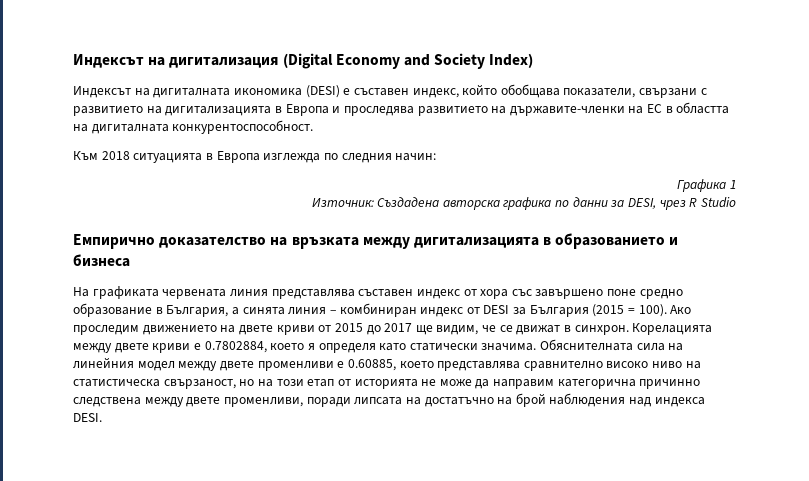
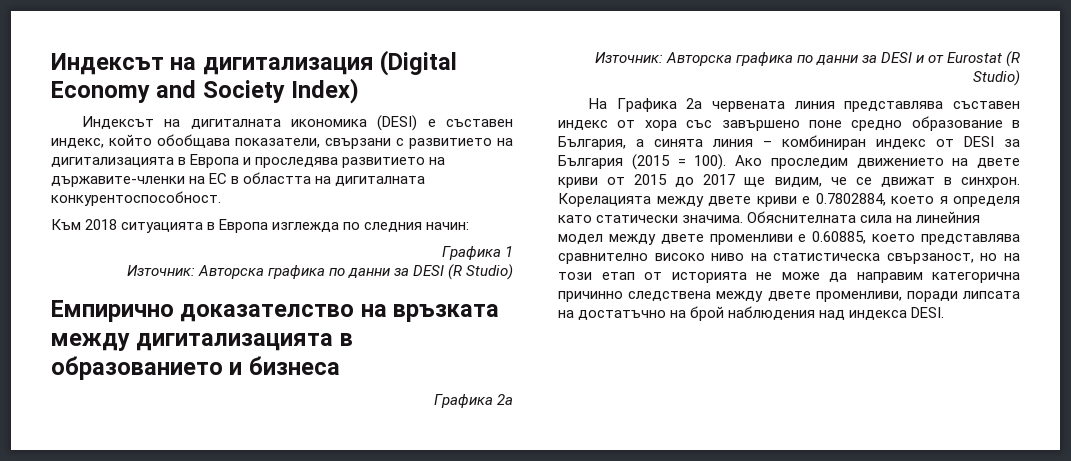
- Източник: Създадена авторска графика по данни за DESI, чрез R Studio
+ Източник: Авторска графика по данни за DESI (R Studio)
  Емпирично доказателство на връзката между дигитализацията в образованието и бизнеса
+ Графика 2а
+ Източник: Авторска графика по данни за DESI и от Eurostat (R Studio)
- На графиката червената линия представлява съставен индекс от хора със завършено поне средно образование в България, а синята линия – комбиниран индекс от DESI за България (2015 = 100).
+ На Графика 2а червената линия представлява съставен индекс от хора със завършено поне средно образование в България, а синята линия – комбиниран индекс от DESI за България (2015 = 100).

